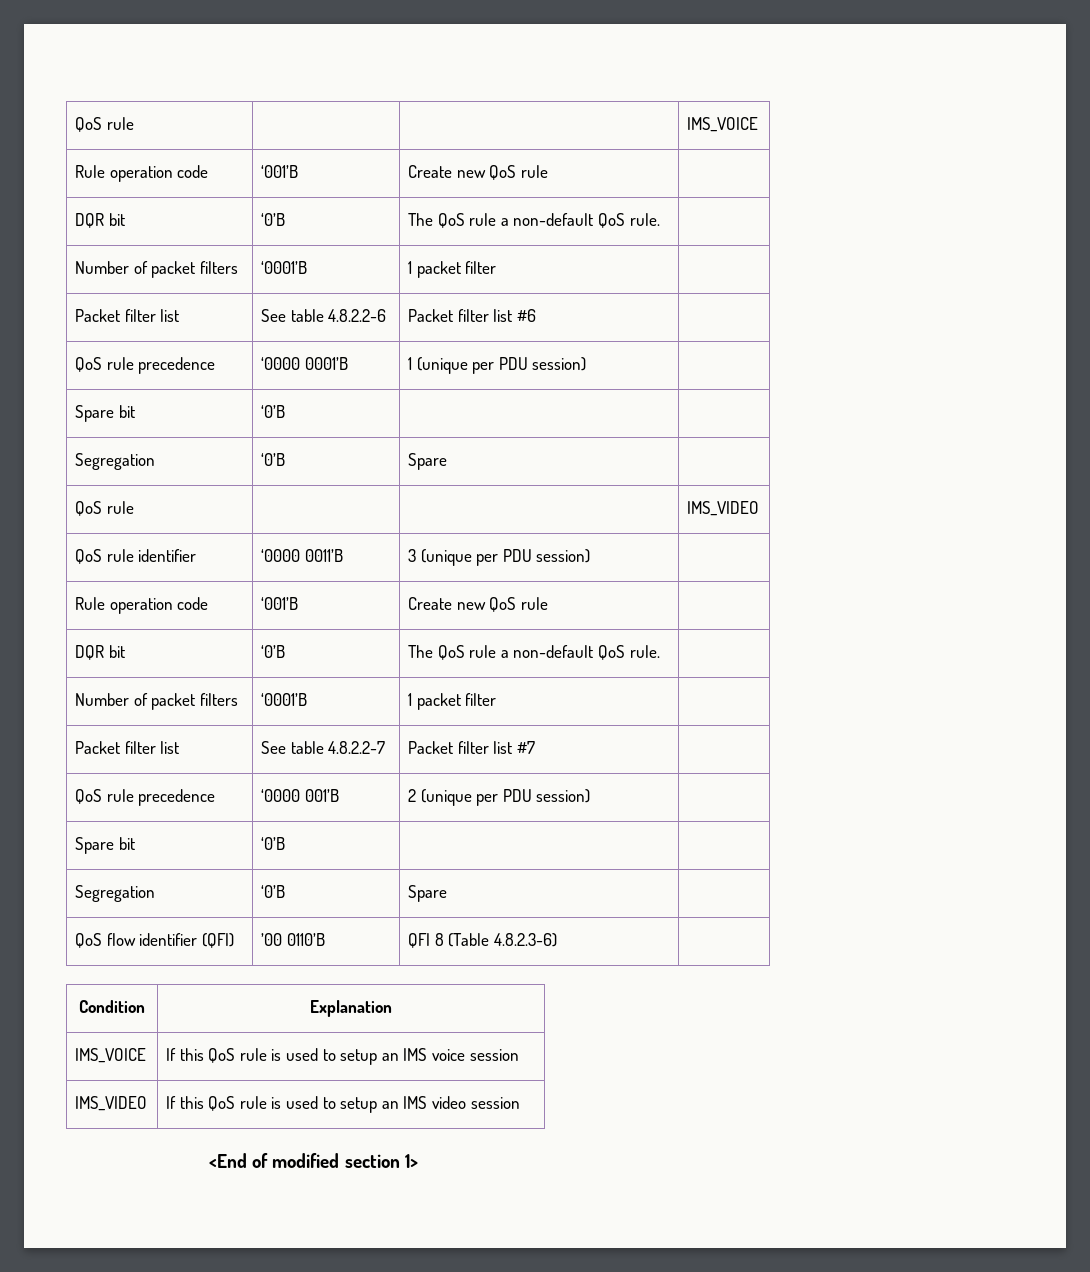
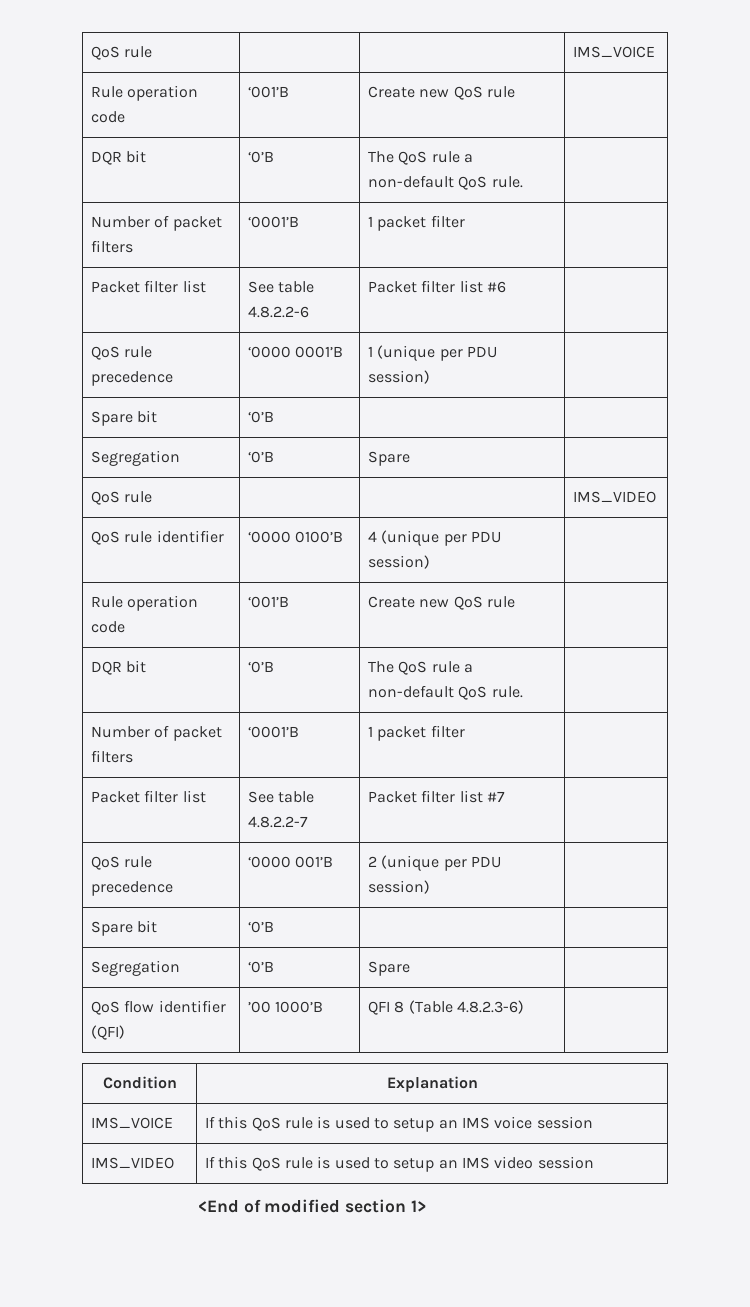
- QoS rule identifier | ‘0000 0011’B | 3 (unique per PDU session) |
+ QoS rule identifier | ‘0000 0100’B | 4 (unique per PDU session) |
- QoS flow identifier (QFI) | ’00 0110’B | QFI 8 (Table 4.8.2.3-6) |
+ QoS flow identifier (QFI) | ’00 1000’B | QFI 8 (Table 4.8.2.3-6) |

